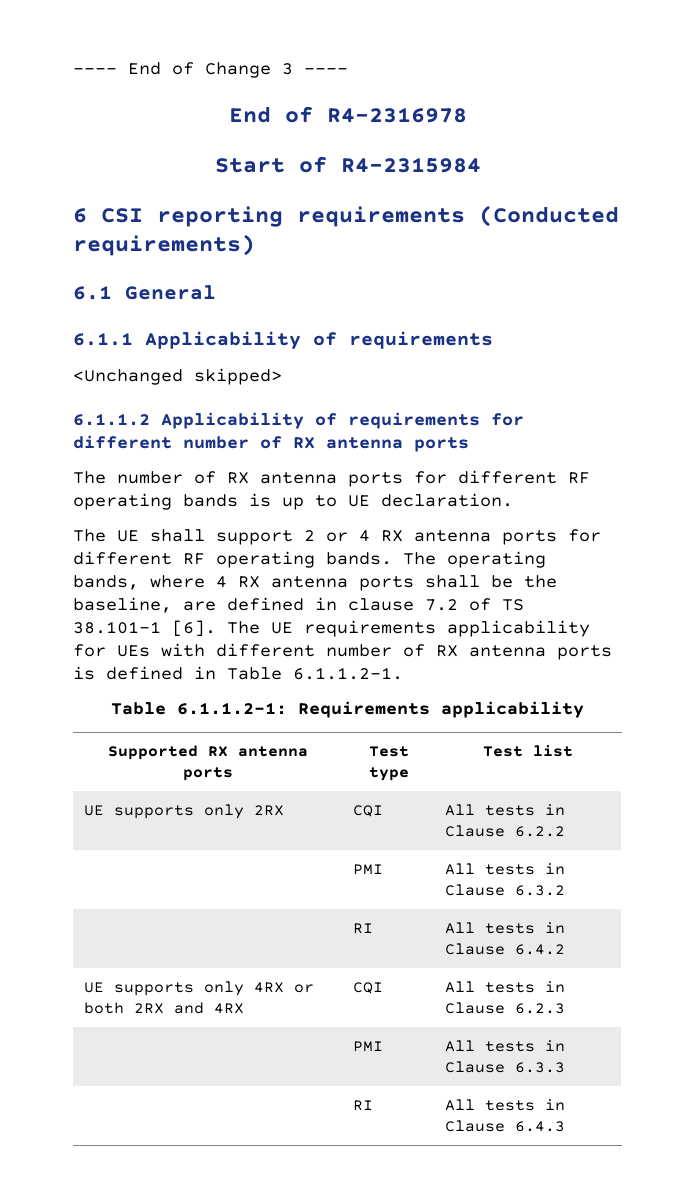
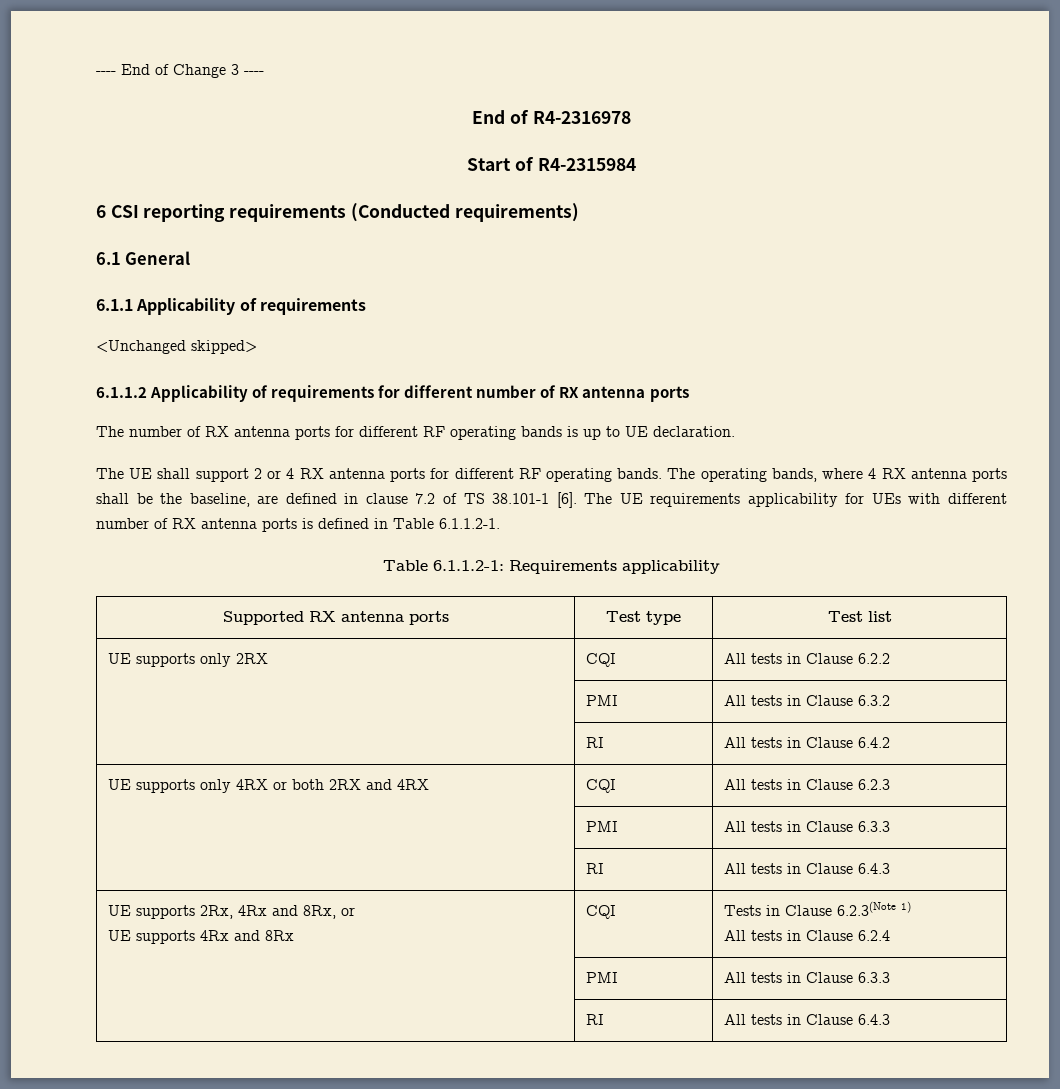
+ UE supports 2Rx, 4Rx and 8Rx, or
+ UE supports 4Rx and 8Rx | CQI | Tests in Clause 6.2.3(Note 1)
+ All tests in Clause 6.2.4
+ | PMI | All tests in Clause 6.3.3
+ | RI | All tests in Clause 6.4.3

